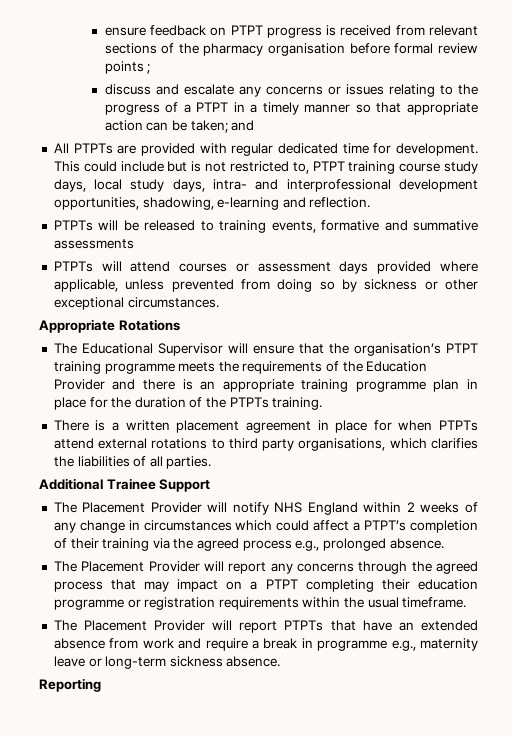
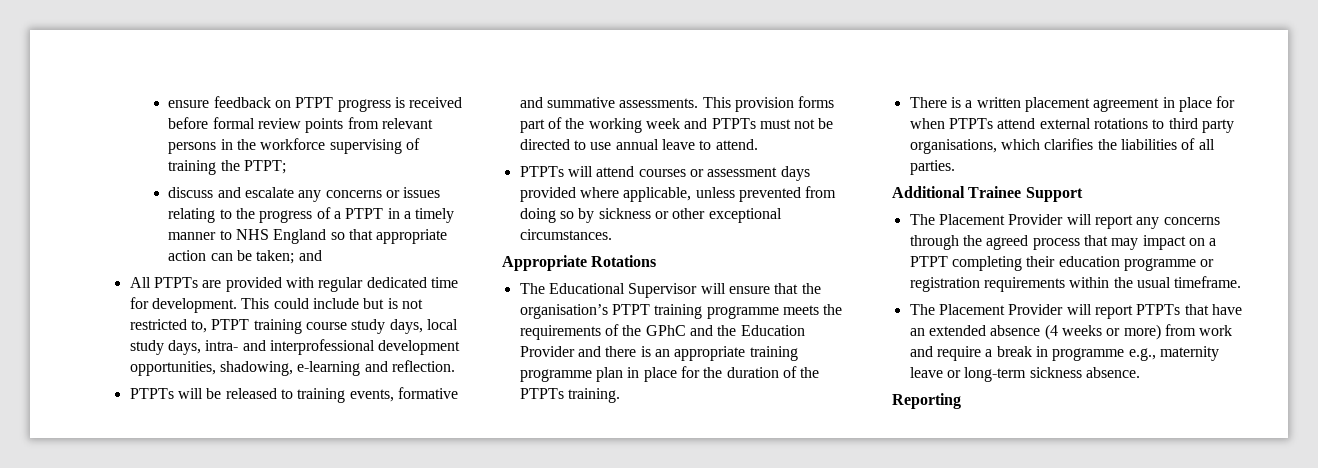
- ensure feedback on PTPT progress is received from relevant sections of the pharmacy organisation before formal review points ;
+ ensure feedback on PTPT progress is received before formal review points from relevant persons in the workforce supervising of training the PTPT;
- discuss and escalate any concerns or issues relating to the progress of a PTPT in a timely manner so that appropriate action can be taken; and
+ discuss and escalate any concerns or issues relating to the progress of a PTPT in a timely manner to NHS England so that appropriate action can be taken; and
- PTPTs will be released to training events, formative and summative assessments
+ PTPTs will be released to training events, formative and summative assessments. This provision forms part of the working week and PTPTs must not be directed to use annual leave to attend.
- The Educational Supervisor will ensure that the organisation’s PTPT training programme meets the requirements of the Education Provider and there is an appropriate training programme plan in place for the duration of the PTPTs training.
+ The Educational Supervisor will ensure that the organisation’s PTPT training programme meets the requirements of the GPhC and the Education Provider and there is an appropriate training programme plan in place for the duration of the PTPTs training.
- The Placement Provider will notify NHS England within 2 weeks of any change in circumstances which could affect a PTPT’s completion of their training via the agreed process e.g., prolonged absence.
- The Placement Provider will report PTPTs that have an extended absence from work and require a break in programme e.g., maternity leave or long-term sickness absence.
+ The Placement Provider will report PTPTs that have an extended absence (4 weeks or more) from work and require a break in programme e.g., maternity leave or long-term sickness absence.

